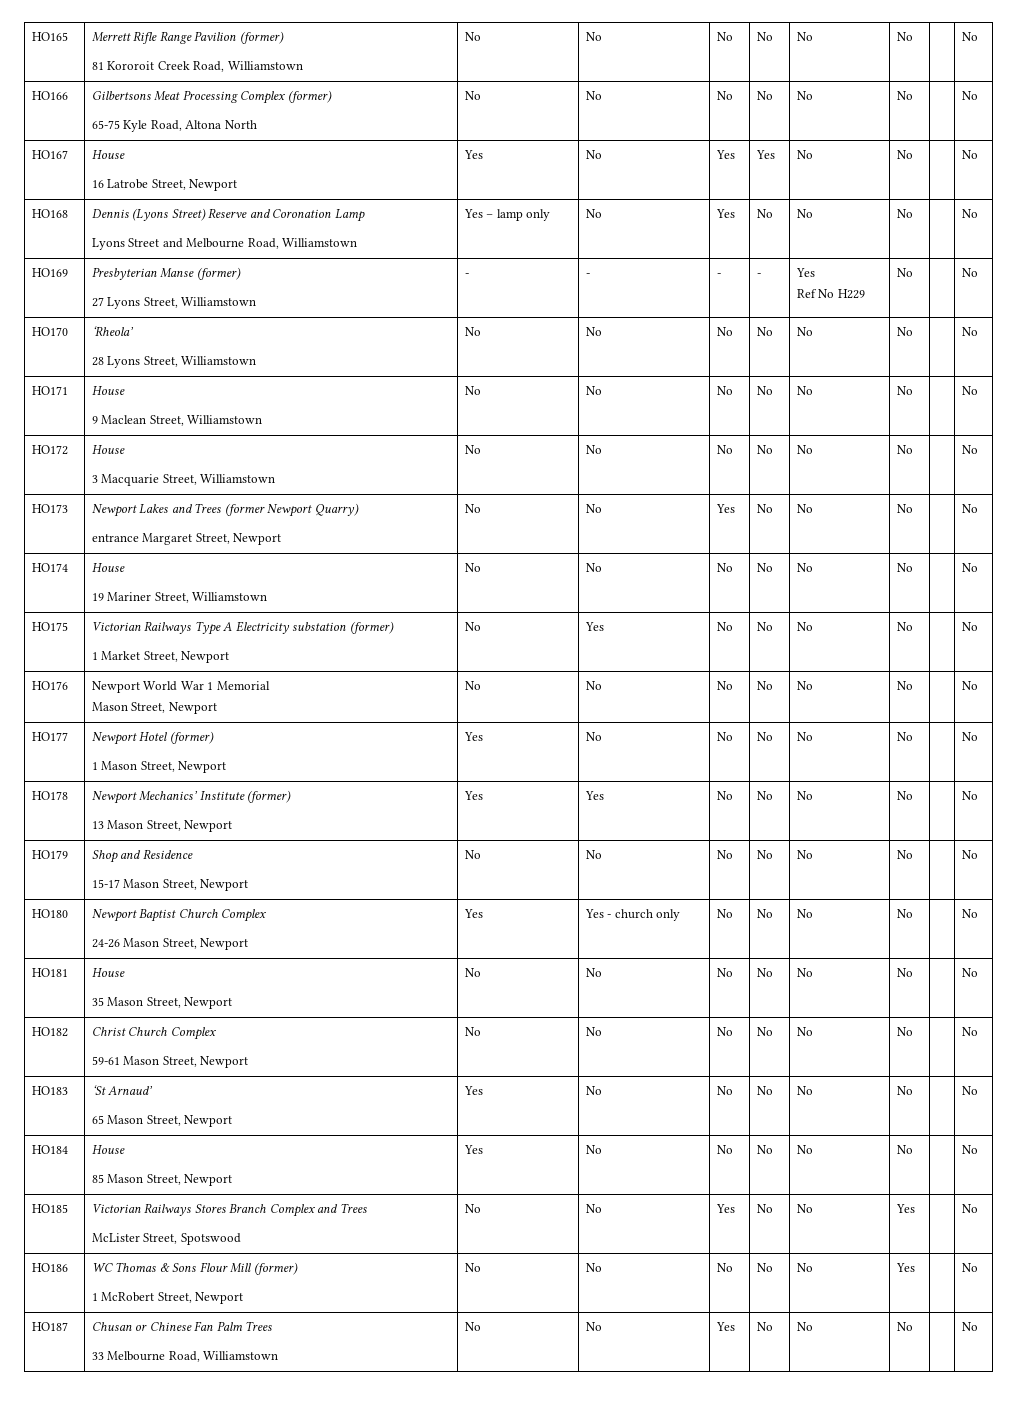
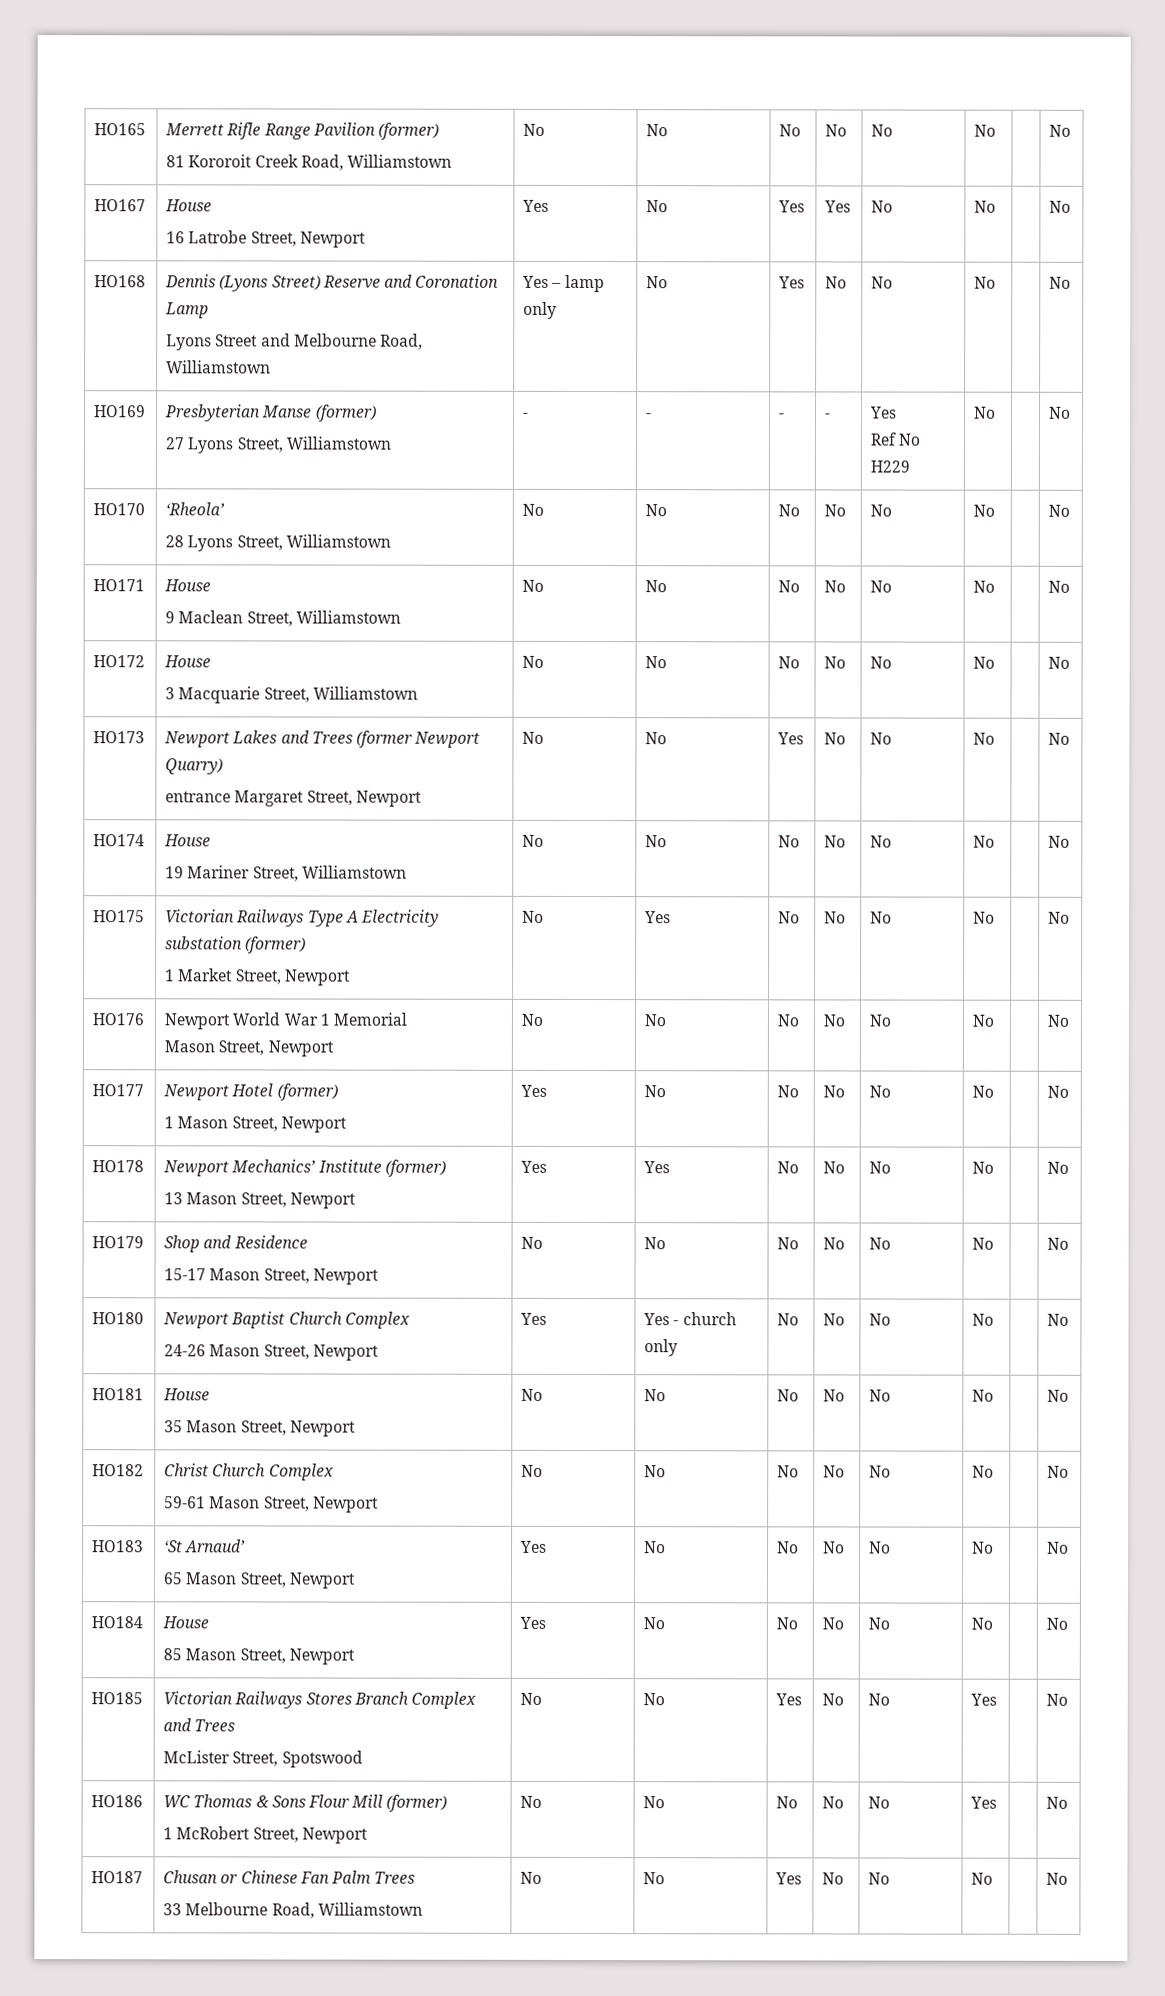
- HO166 | Gilbertsons Meat Processing Complex (former)
- 65-75 Kyle Road, Altona North | No | No | No | No | No | No | | No

